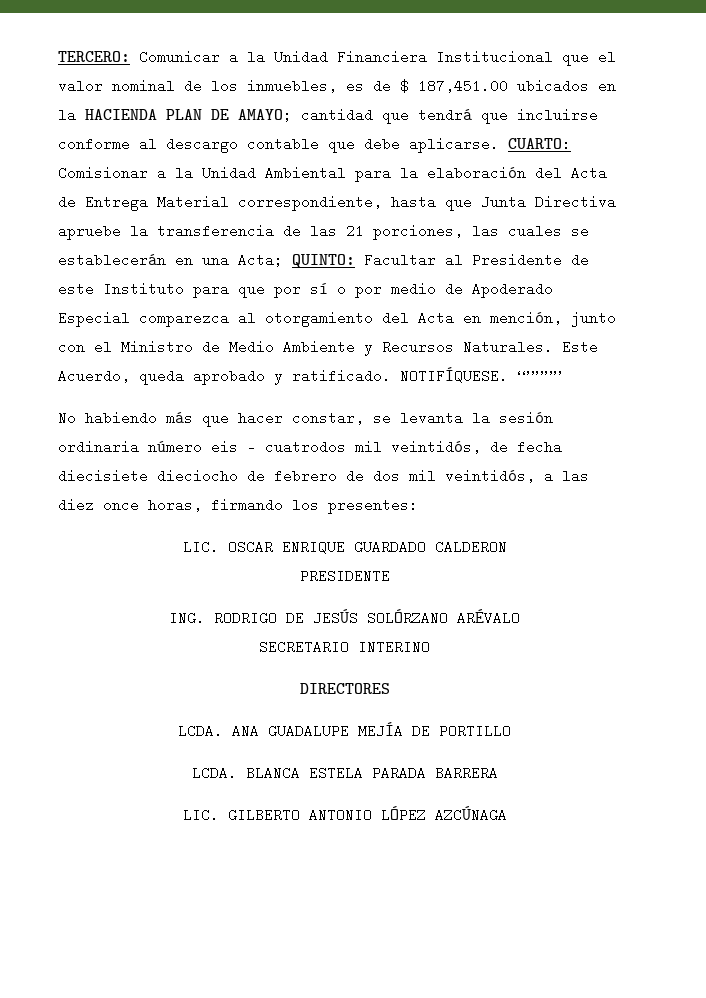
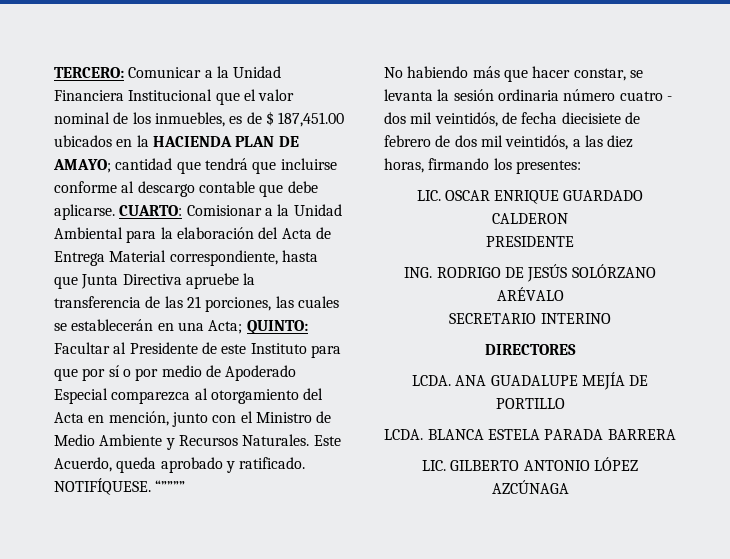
- No habiendo más que hacer constar, se levanta la sesión ordinaria número eis – cuatrodos mil veintidós, de fecha diecisiete dieciocho de febrero de dos mil veintidós, a las diez once horas, firmando los presentes:
+ No habiendo más que hacer constar, se levanta la sesión ordinaria número cuatro - dos mil veintidós, de fecha diecisiete de febrero de dos mil veintidós, a las diez horas, firmando los presentes:

